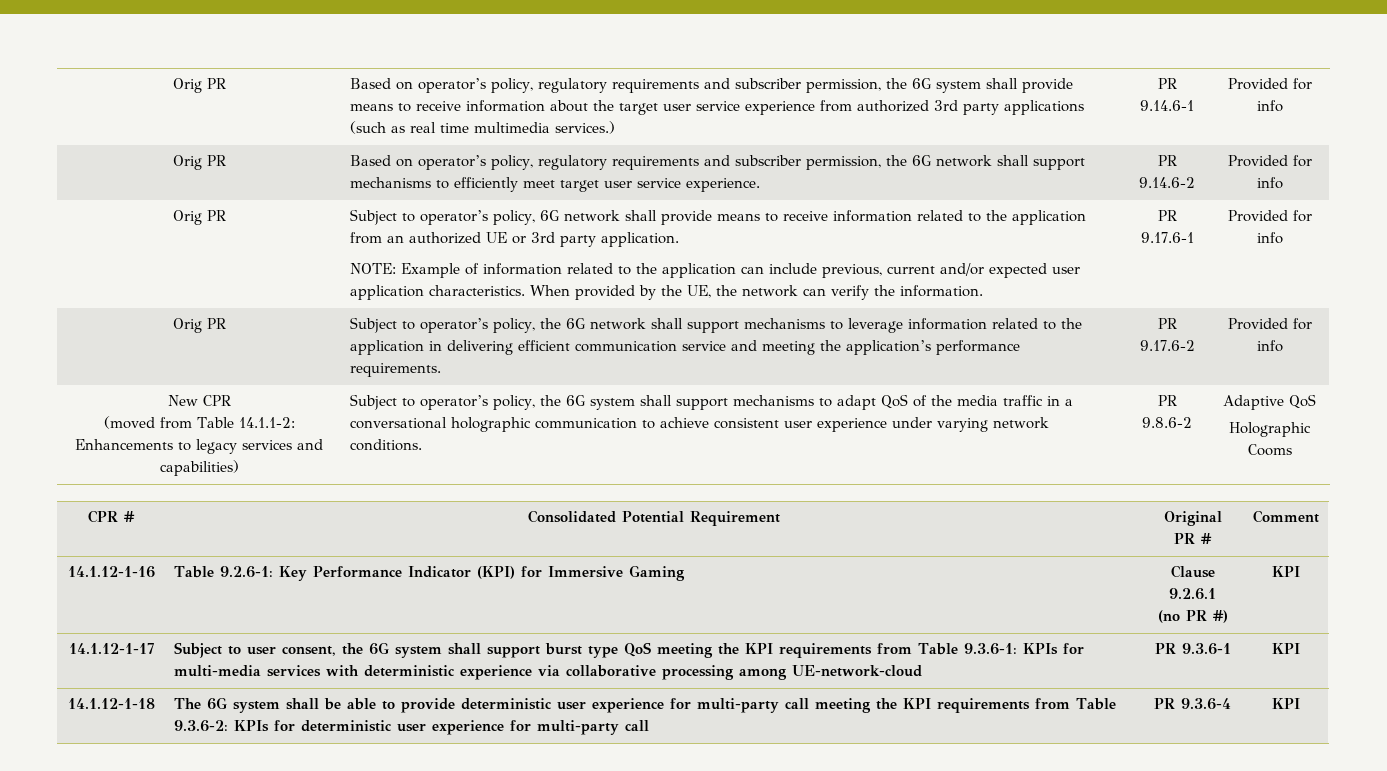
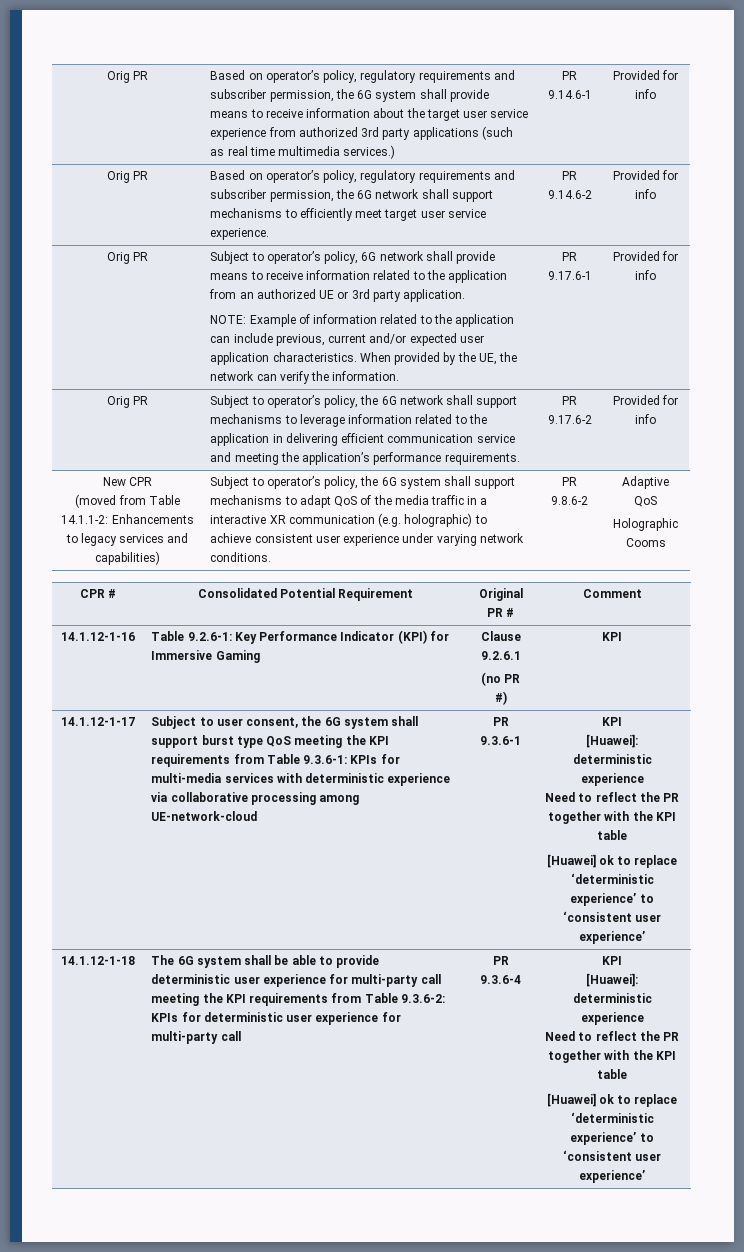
- Subject to operator’s policy, the 6G system shall support mechanisms to adapt QoS of the media traffic in a conversational holographic communication to achieve consistent user experience under varying network conditions.
+ Subject to operator’s policy, the 6G system shall support mechanisms to adapt QoS of the media traffic in a interactive XR communication (e.g. holographic) to achieve consistent user experience under varying network conditions.
  PR 9.3.6-1 | KPI
+ [Huawei]:
+ deterministic experience
+ Need to reflect the PR together with the KPI table
+ [Huawei] ok to replace ‘deterministic experience’ to ‘consistent user experience’
  PR 9.3.6-4 | KPI
+ [Huawei]:
+ deterministic experience
+ Need to reflect the PR together with the KPI table
+ [Huawei] ok to replace ‘deterministic experience’ to ‘consistent user experience’

